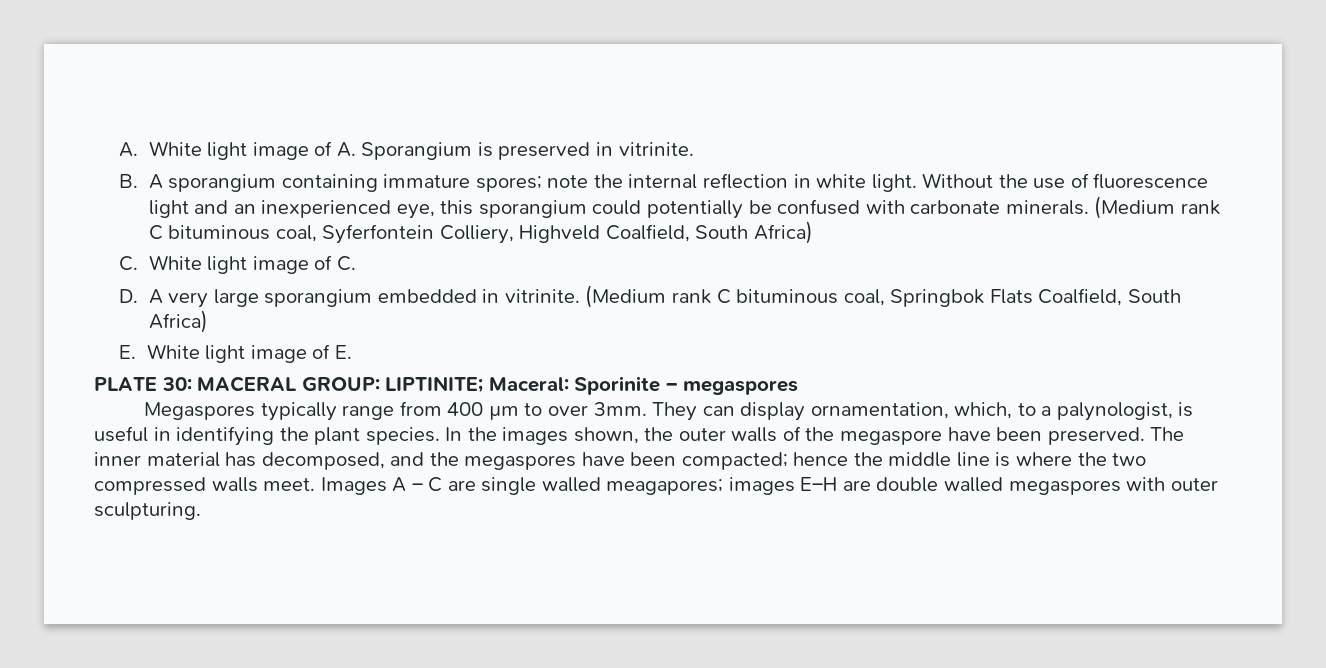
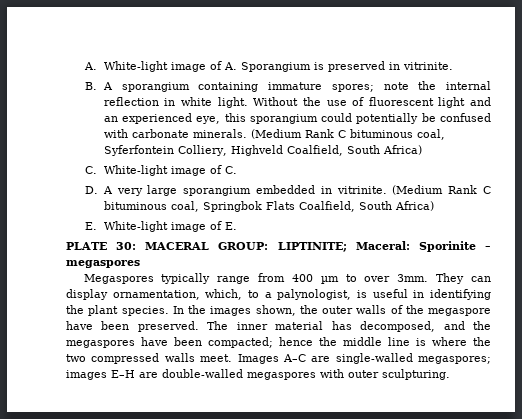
- A. White light image of A. Sporangium is preserved in vitrinite.
+ A. White-light image of A. Sporangium is preserved in vitrinite.
- Without the use of fluorescence light and an inexperienced eye, this sporangium could potentially be confused with carbonate minerals.
+ Without the use of fluorescent light and an experienced eye, this sporangium could potentially be confused with carbonate minerals.
- (Medium rank C bituminous coal, Syferfontein Colliery, Highveld Coalfield, South Africa)
+ (Medium Rank C bituminous coal, Syferfontein Colliery, Highveld Coalfield, South Africa)
- C. White light image of C.
+ C. White-light image of C.
- (Medium rank C bituminous coal, Springbok Flats Coalfield, South Africa)
+ (Medium Rank C bituminous coal, Springbok Flats Coalfield, South Africa)
- E. White light image of E.
+ E. White-light image of E.
- Images A – C are single walled meagapores; images E–H are double walled megaspores with outer sculpturing.
+ Images A–C are single-walled megaspores; images E–H are double-walled megaspores with outer sculpturing.

